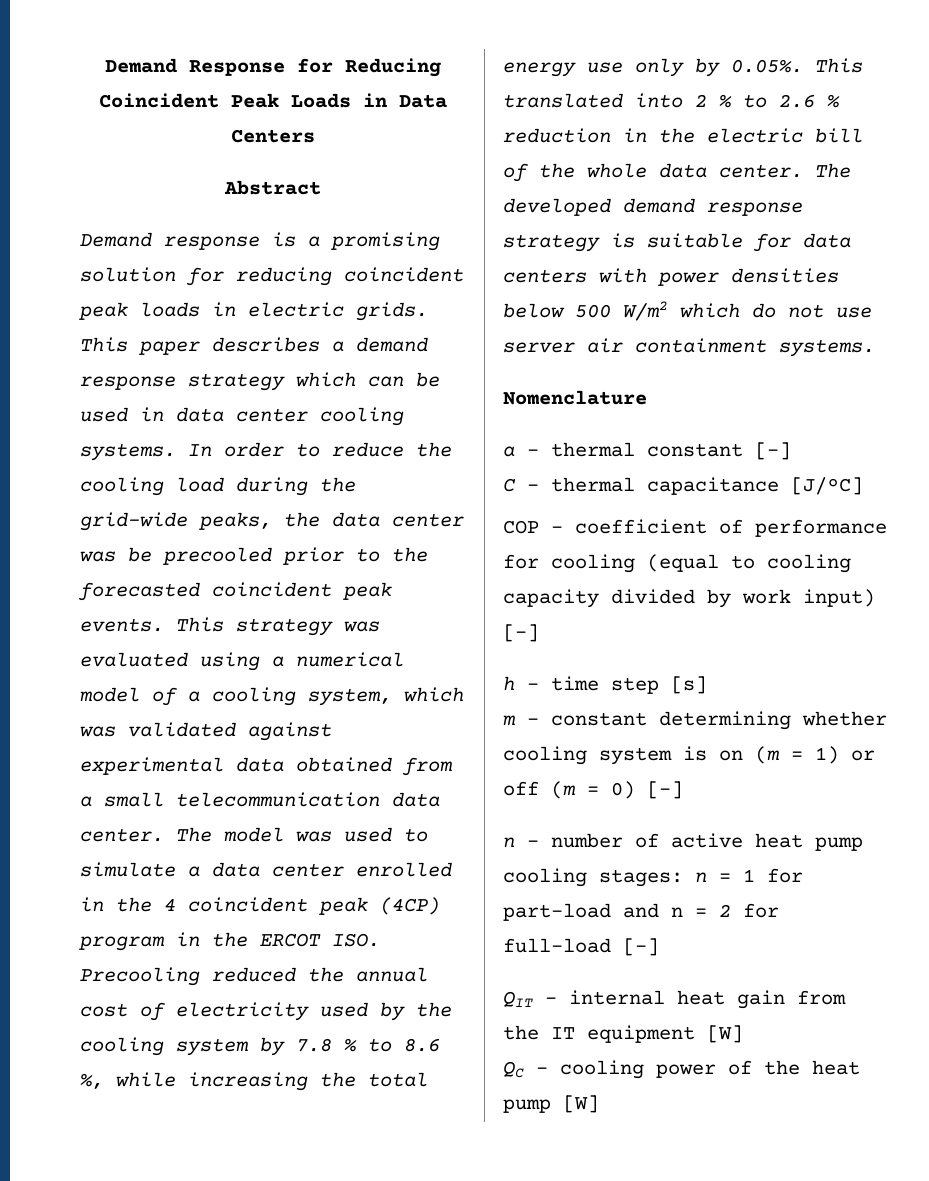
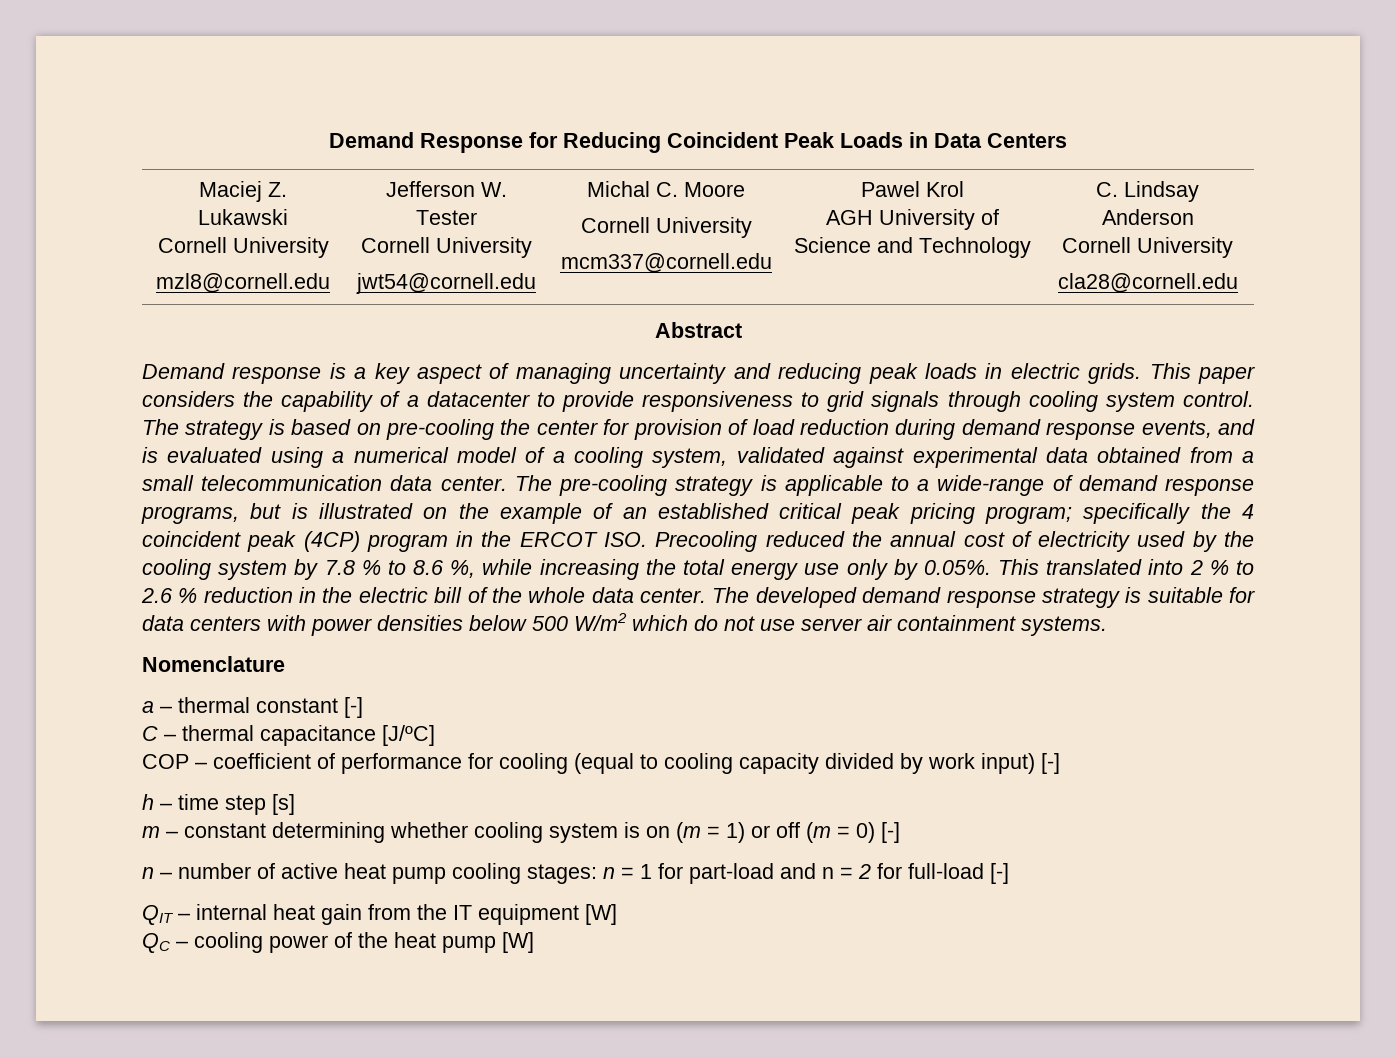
+ Maciej Z. Lukawski
+ Cornell University
+ mzl8@cornell.edu | Jefferson W. Tester
+ Cornell University
+ jwt54@cornell.edu | Michal C. Moore
+ Cornell University
+ mcm337@cornell.edu | Pawel Krol
+ AGH University of Science and Technology | C. Lindsay Anderson
+ Cornell University
+ cla28@cornell.edu
- Demand response is a promising solution for reducing coincident peak loads in electric grids.
+ Demand response is a key aspect of managing uncertainty and reducing peak loads in electric grids.
- This paper describes a demand response strategy which can be used in data center cooling systems. In order to reduce the cooling load during the grid-wide peaks, the data center was be precooled prior to the forecasted coincident peak events. This strategy was evaluated using a numerical model of a cooling system, which was validated against experimental data obtained from a small telecommunication data center.
+ This paper considers the capability of a datacenter to provide responsiveness to grid signals through cooling system control. The strategy is based on pre-cooling the center for provision of load reduction during demand response events, and is evaluated using a numerical model of a cooling system, validated against experimental data obtained from a small telecommunication data center.
- The model was used to simulate a data center enrolled in the 4 coincident peak (4CP) program in the ERCOT ISO. Precooling reduced the annual cost of electricity used by the cooling system by 7.8 % to 8.6 %, while increasing the total energy use only by 0.05%. This translated into 2 % to 2.6 % reduction in the electric bill of the whole data center.
+ The pre-cooling strategy is applicable to a wide-range of demand response programs, but is illustrated on the example of an established critical peak pricing program; specifically the 4 coincident peak (4CP) program in the ERCOT ISO. Precooling reduced the annual cost of electricity used by the cooling system by 7.8 % to 8.6 %, while increasing the total energy use only by 0.05%. This translated into 2 % to 2.6 % reduction in the electric bill of the whole data center.

